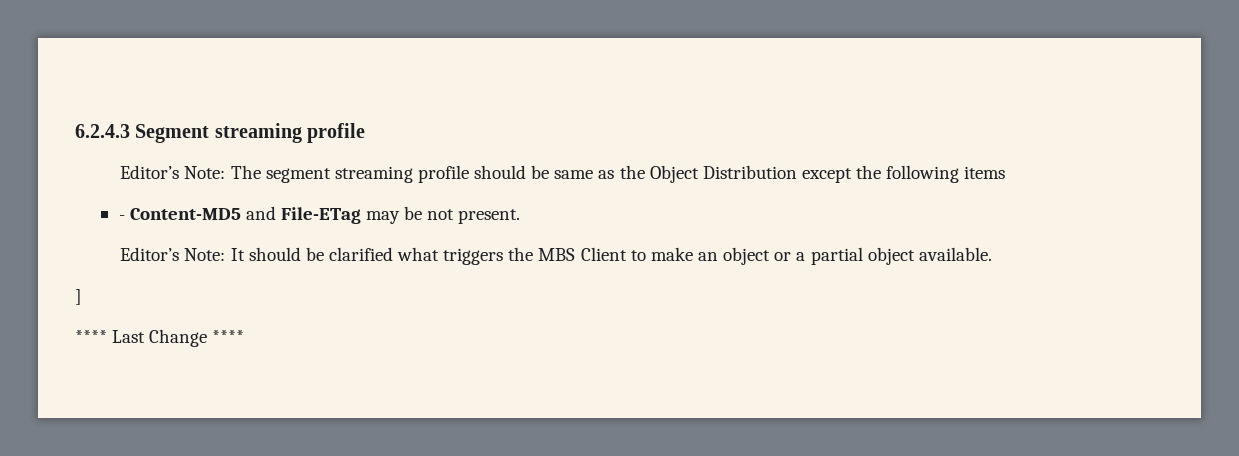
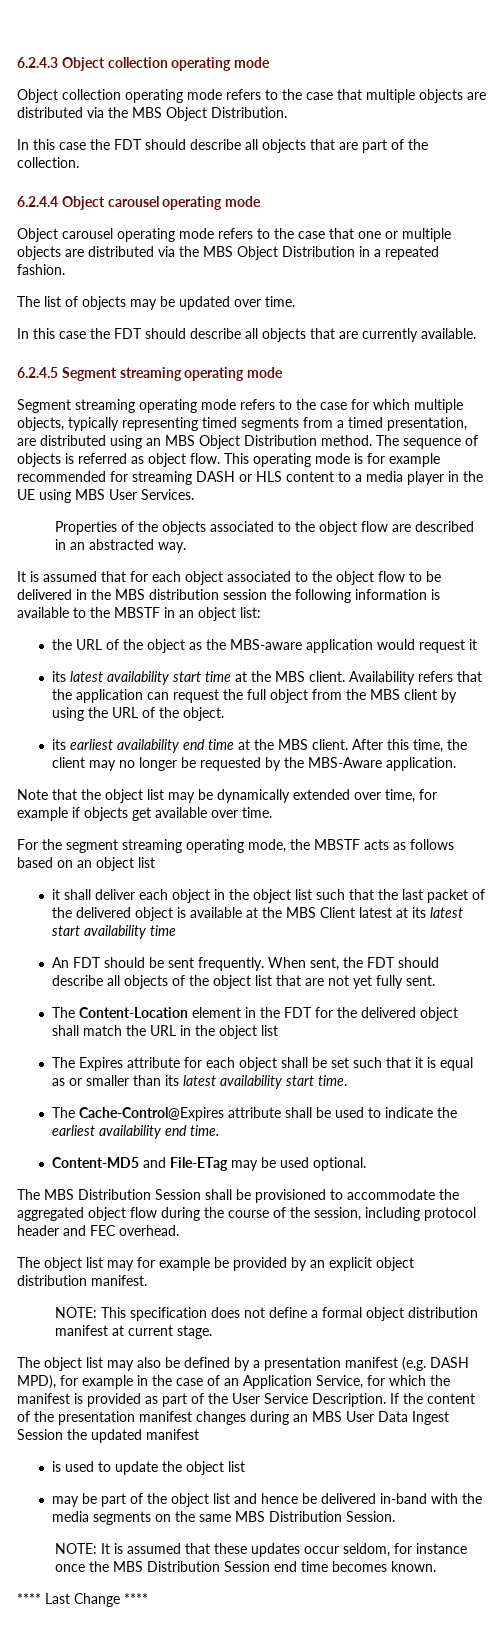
- 6.2.4.3 Segment streaming profile
- Editor’s Note: The segment streaming profile should be same as the Object Distribution except the following items
- - Content-MD5 and File-ETag may be not present.
- Editor’s Note: It should be clarified what triggers the MBS Client to make an object or a partial object available.
- ]
+ 6.2.4.3 Object collection operating mode
+ Object collection operating mode refers to the case that multiple objects are distributed via the MBS Object Distribution.
+ In this case the FDT should describe all objects that are part of the collection.
+ 6.2.4.4 Object carousel operating mode
+ Object carousel operating mode refers to the case that one or multiple objects are distributed via the MBS Object Distribution in a repeated fashion.
+ The list of objects may be updated over time.
+ In this case the FDT should describe all objects that are currently available.
+ 6.2.4.5 Segment streaming operating mode
+ Segment streaming operating mode refers to the case for which multiple objects, typically representing timed segments from a timed presentation, are distributed using an MBS Object Distribution method. The sequence of objects is referred as object flow. This operating mode is for example recommended for streaming DASH or HLS content to a media player in the UE using MBS User Services.
+ Properties of the objects associated to the object flow are described in an abstracted way.
+ It is assumed that for each object associated to the object flow to be delivered in the MBS distribution session the following information is available to the MBSTF in an object list:
+ the URL of the object as the MBS-aware application would request it
+ its latest availability start time at the MBS client. Availability refers that the application can request the full object from the MBS client by using the URL of the object.
+ its earliest availability end time at the MBS client. After this time, the client may no longer be requested by the MBS-Aware application.
+ Note that the object list may be dynamically extended over time, for example if objects get available over time.
+ For the segment streaming operating mode, the MBSTF acts as follows based on an object list
+ it shall deliver each object in the object list such that the last packet of the delivered object is available at the MBS Client latest at its latest start availability time
+ An FDT should be sent frequently. When sent, the FDT should describe all objects of the object list that are not yet fully sent.
+ The Content-Location element in the FDT for the delivered object shall match the URL in the object list
+ The Expires attribute for each object shall be set such that it is equal as or smaller than its latest availability start time.
+ The Cache-Control@Expires attribute shall be used to indicate the earliest availability end time.
+ Content-MD5 and File-ETag may be used optional.
+ The MBS Distribution Session shall be provisioned to accommodate the aggregated object flow during the course of the session, including protocol header and FEC overhead.
+ The object list may for example be provided by an explicit object distribution manifest.
+ NOTE: This specification does not define a formal object distribution manifest at current stage.
+ The object list may also be defined by a presentation manifest (e.g. DASH MPD), for example in the case of an Application Service, for which the manifest is provided as part of the User Service Description. If the content of the presentation manifest changes during an MBS User Data Ingest Session the updated manifest
+ is used to update the object list
+ may be part of the object list and hence be delivered in-band with the media segments on the same MBS Distribution Session.
+ NOTE: It is assumed that these updates occur seldom, for instance once the MBS Distribution Session end time becomes known.

